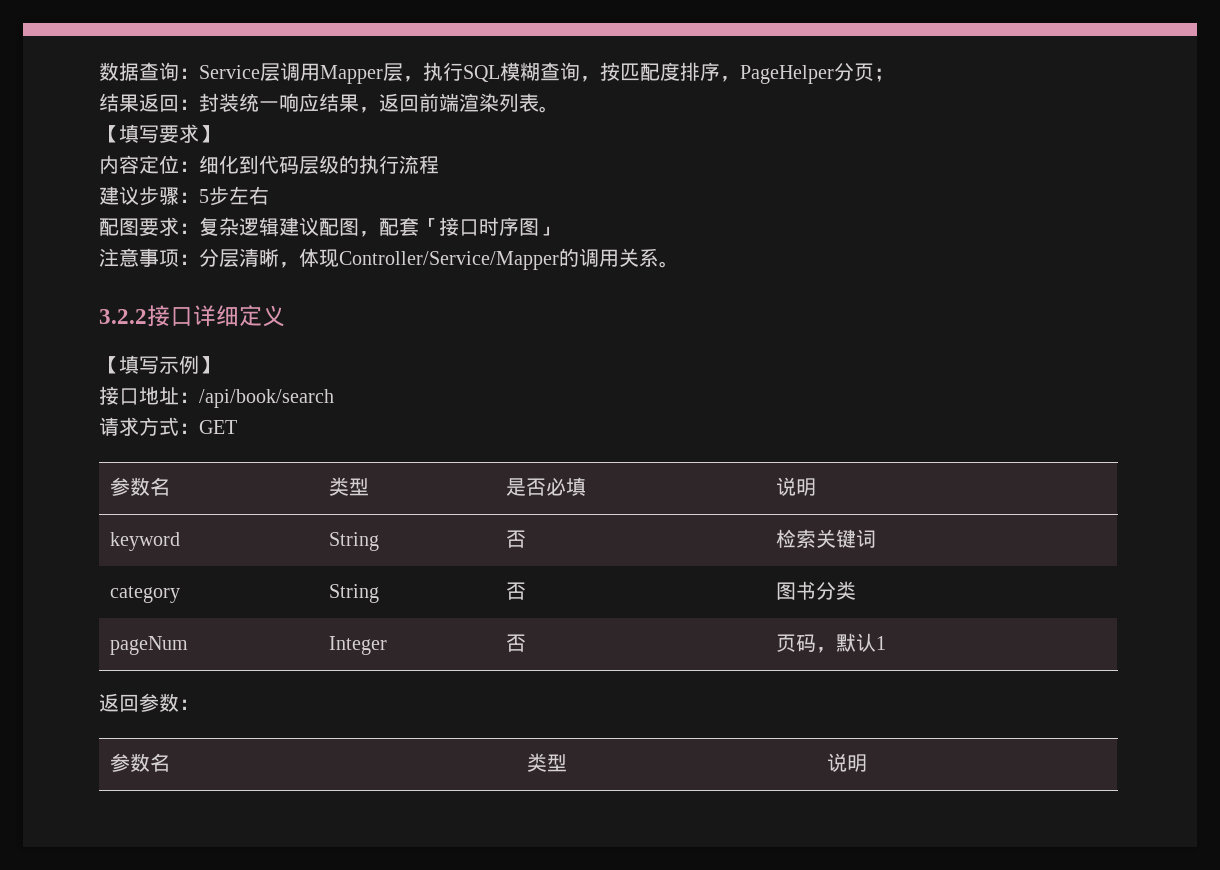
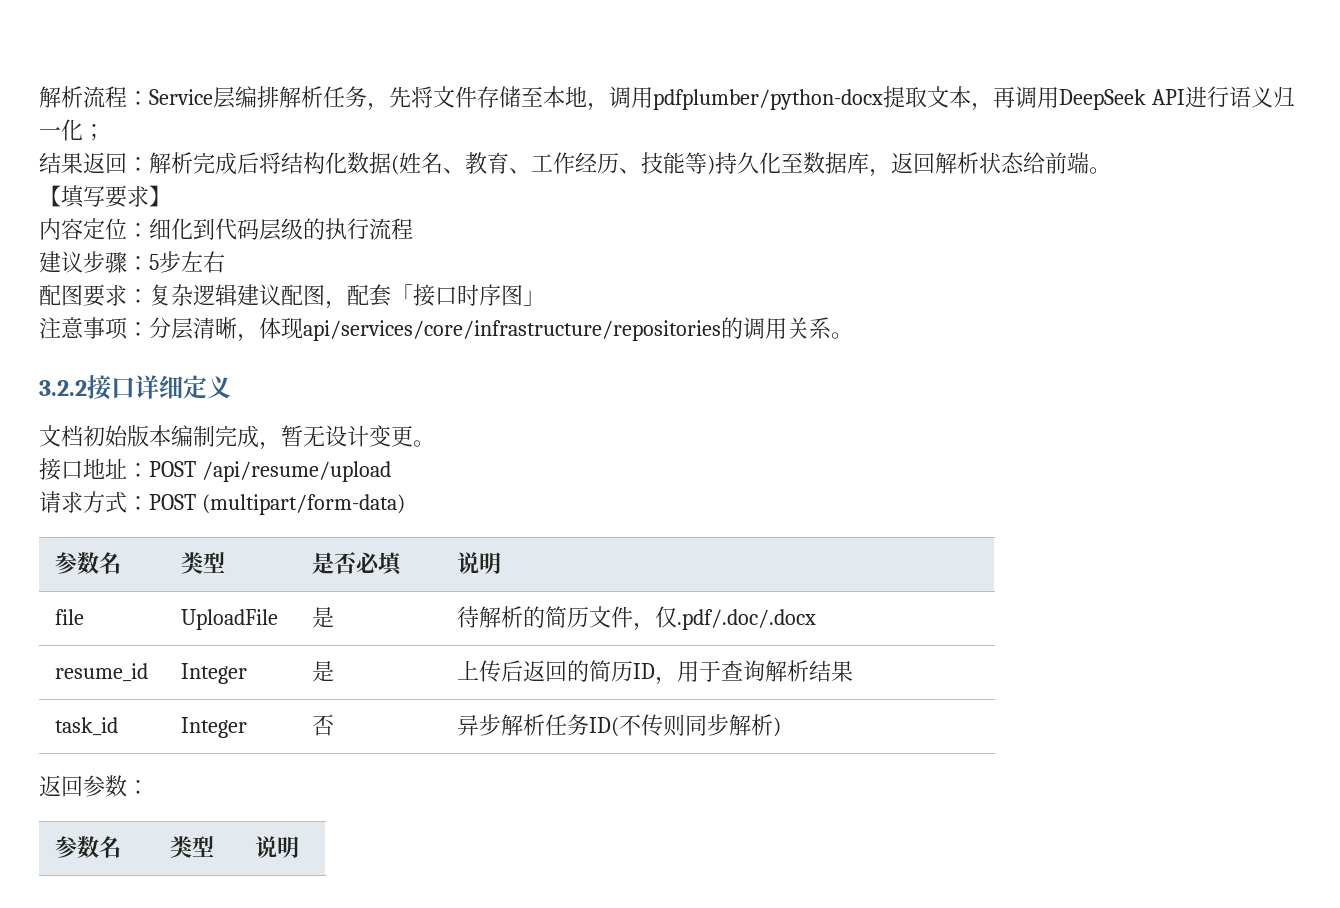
- 数据查询：Service层调用Mapper层，执行SQL模糊查询，按匹配度排序，PageHelper分页；
- 结果返回：封装统一响应结果，返回前端渲染列表。
+ 解析流程：Service层编排解析任务，先将文件存储至本地，调用pdfplumber/python-docx提取文本，再调用DeepSeek API进行语义归一化；
+ 结果返回：解析完成后将结构化数据(姓名、教育、工作经历、技能等)持久化至数据库，返回解析状态给前端。
- 注意事项：分层清晰，体现Controller/Service/Mapper的调用关系。
+ 注意事项：分层清晰，体现api/services/core/infrastructure/repositories的调用关系。
- 【填写示例】
+ 文档初始版本编制完成，暂无设计变更。
- 接口地址：/api/book/search
+ 接口地址：POST /api/resume/upload
- 请求方式：GET
+ 请求方式：POST (multipart/form-data)
- keyword | String | 否 | 检索关键词
- category | String | 否 | 图书分类
- pageNum | Integer | 否 | 页码，默认1
+ file | UploadFile | 是 | 待解析的简历文件，仅.pdf/.doc/.docx
+ resume_id | Integer | 是 | 上传后返回的简历ID，用于查询解析结果
+ task_id | Integer | 否 | 异步解析任务ID(不传则同步解析)

